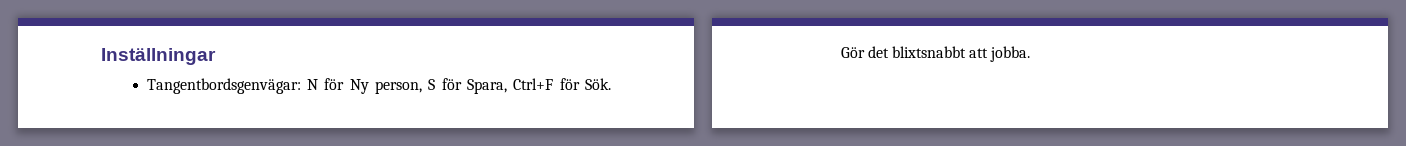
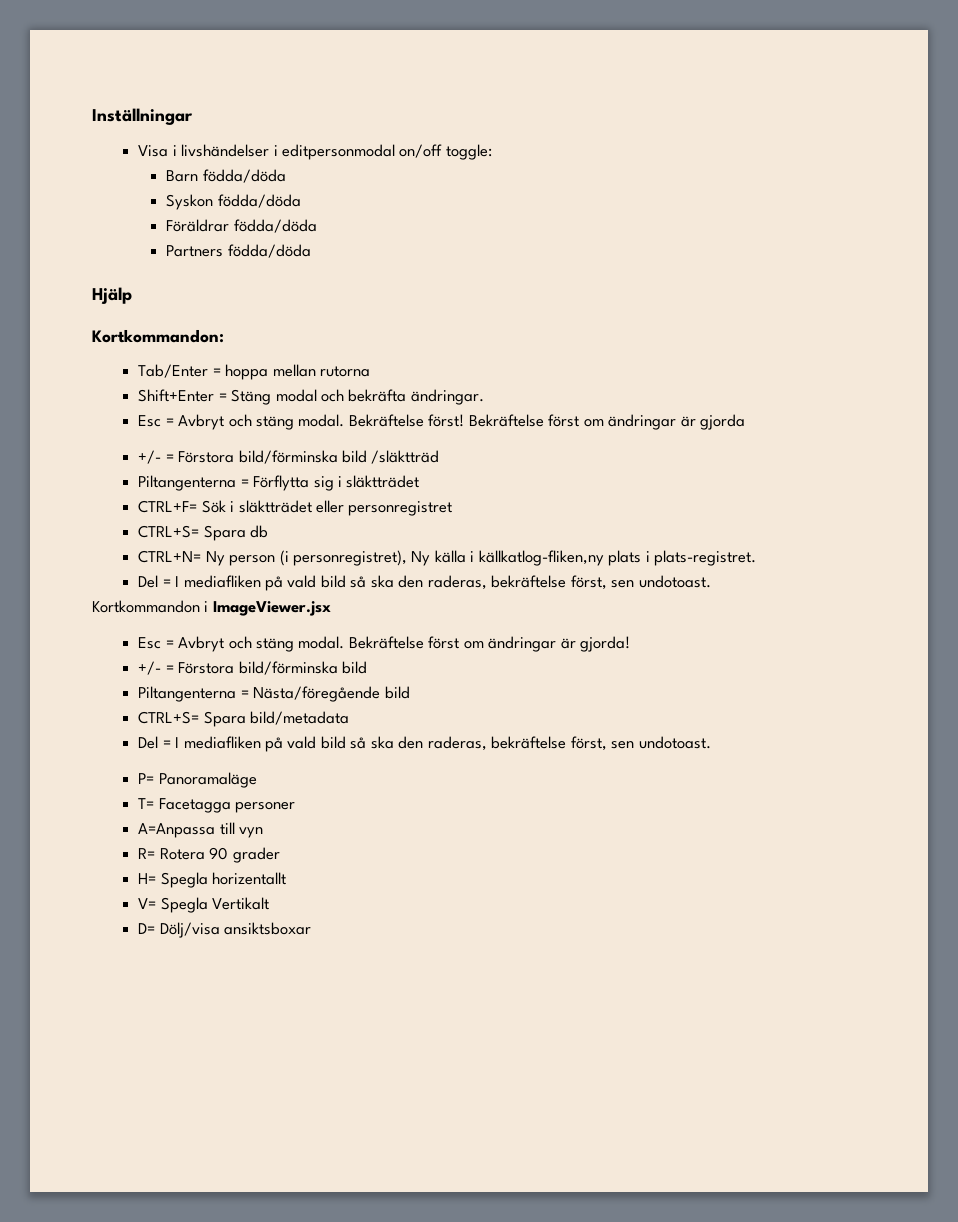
- Tangentbordsgenvägar: N för Ny person, S för Spara, Ctrl+F för Sök. Gör det blixtsnabbt att jobba.
+ Visa i livshändelser i editpersonmodal on/off toggle:
+ Barn födda/döda
+ Syskon födda/döda
+ Föräldrar födda/döda
+ Partners födda/döda
+ Hjälp
+ Kortkommandon:
+ Tab/Enter = hoppa mellan rutorna
+ Shift+Enter = Stäng modal och bekräfta ändringar.
+ Esc = Avbryt och stäng modal. Bekräftelse först! Bekräftelse först om ändringar är gjorda
+ +/- = Förstora bild/förminska bild /släktträd
+ Piltangenterna = Förflytta sig i släktträdet
+ CTRL+F= Sök i släktträdet eller personregistret
+ CTRL+S= Spara db
+ CTRL+N= Ny person (i personregistret), Ny källa i källkatlog-fliken,ny plats i plats-registret.
+ Del = I mediafliken på vald bild så ska den raderas, bekräftelse först, sen undotoast.
+ Kortkommandon i ImageViewer.jsx
+ Esc = Avbryt och stäng modal. Bekräftelse först om ändringar är gjorda!
+ +/- = Förstora bild/förminska bild
+ Piltangenterna = Nästa/föregående bild
+ CTRL+S= Spara bild/metadata
+ Del = I mediafliken på vald bild så ska den raderas, bekräftelse först, sen undotoast.
+ P= Panoramaläge
+ T= Facetagga personer
+ A=Anpassa till vyn
+ R= Rotera 90 grader
+ H= Spegla horizentallt
+ V= Spegla Vertikalt
+ D= Dölj/visa ansiktsboxar

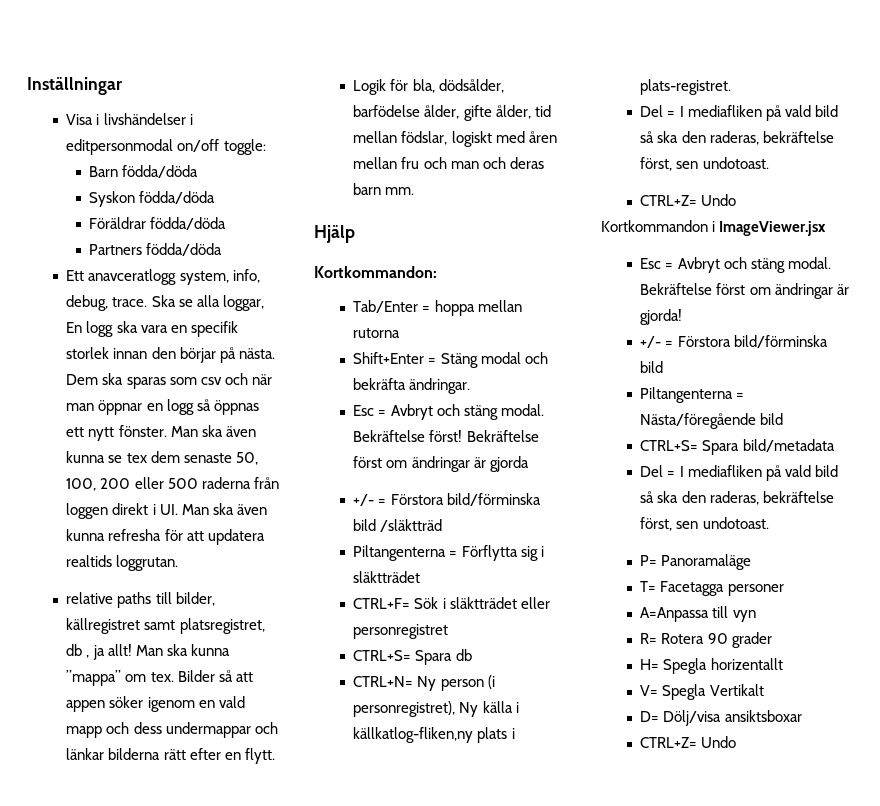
+ Ett anavceratlogg system, info, debug, trace. Ska se alla loggar, En logg ska vara en specifik storlek innan den börjar på nästa. Dem ska sparas som csv och när man öppnar en logg så öppnas ett nytt fönster. Man ska även kunna se tex dem senaste 50, 100, 200 eller 500 raderna från loggen direkt i UI. Man ska även kunna refresha för att updatera realtids loggrutan.
+ relative paths till bilder, källregistret samt platsregistret, db , ja allt! Man ska kunna ”mappa” om tex. Bilder så att appen söker igenom en vald mapp och dess undermappar och länkar bilderna rätt efter en flytt.
+ Logik för bla, dödsålder, barfödelse ålder, gifte ålder, tid mellan födslar, logiskt med åren mellan fru och man och deras barn mm.
  CTRL+N= Ny person (i personregistret), Ny källa i källkatlog-fliken,ny plats i plats-registret.
  Del = I mediafliken på vald bild så ska den raderas, bekräftelse först, sen undotoast.
+ CTRL+Z= Undo
  D= Dölj/visa ansiktsboxar
+ CTRL+Z= Undo

